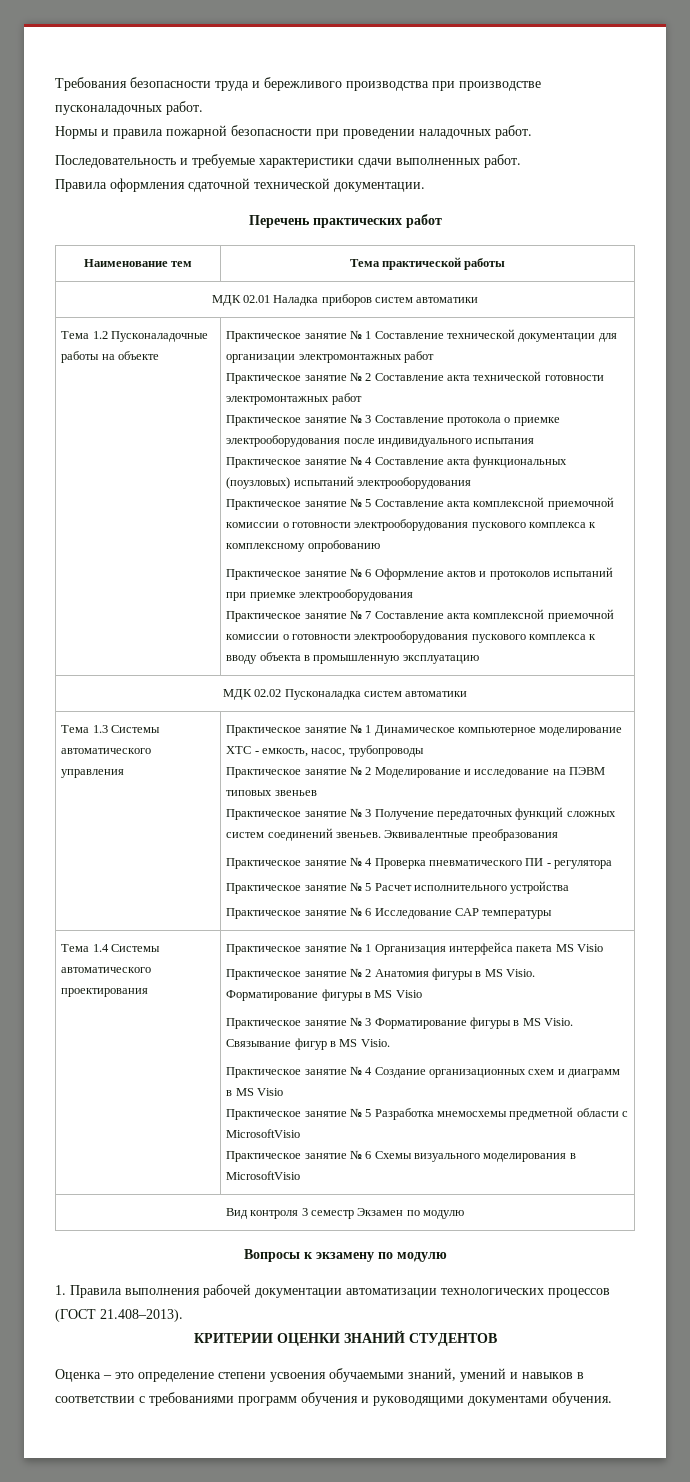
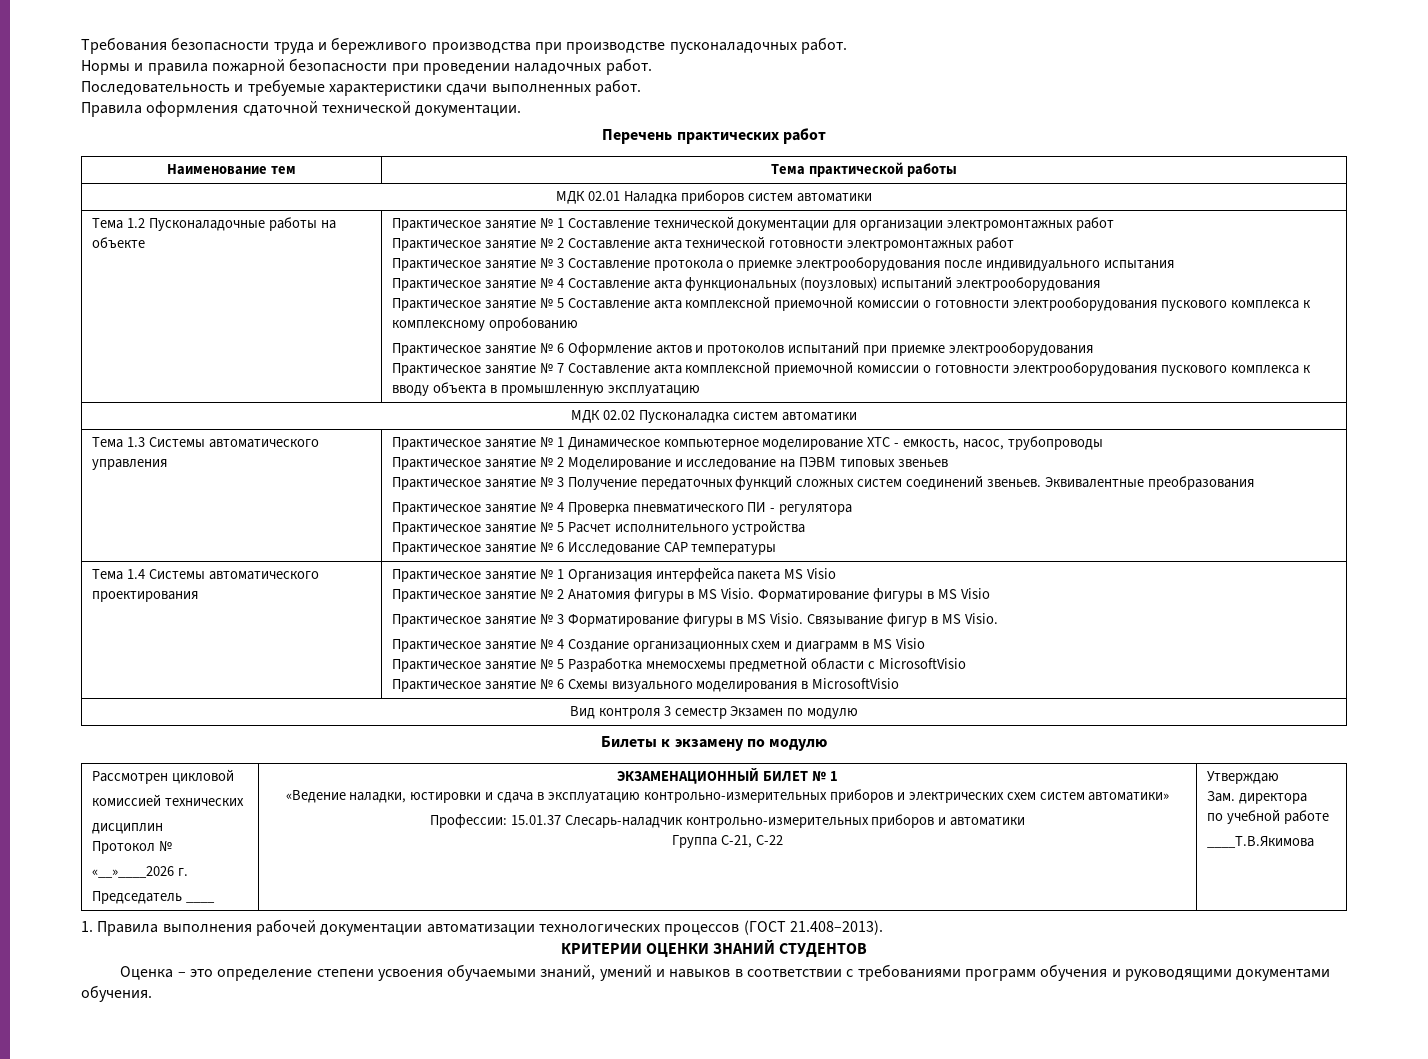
- Вопросы к экзамену по модулю
+ Билеты к экзамену по модулю
+ Рассмотрен цикловой
+ комиссией технических
+ дисциплин
+ Протокол №
+ «__»____2026 г.
+ Председатель ____ | ЭКЗАМЕНАЦИОННЫЙ БИЛЕТ № 1
+ «Ведение наладки, юстировки и сдача в эксплуатацию контрольно-измерительных приборов и электрических схем систем автоматики»
+ Профессии: 15.01.37 Слесарь-наладчик контрольно-измерительных приборов и автоматики
+ Группа С-21, С-22 | Утверждаю
+ Зам. директора
+ по учебной работе
+ ____Т.В.Якимова

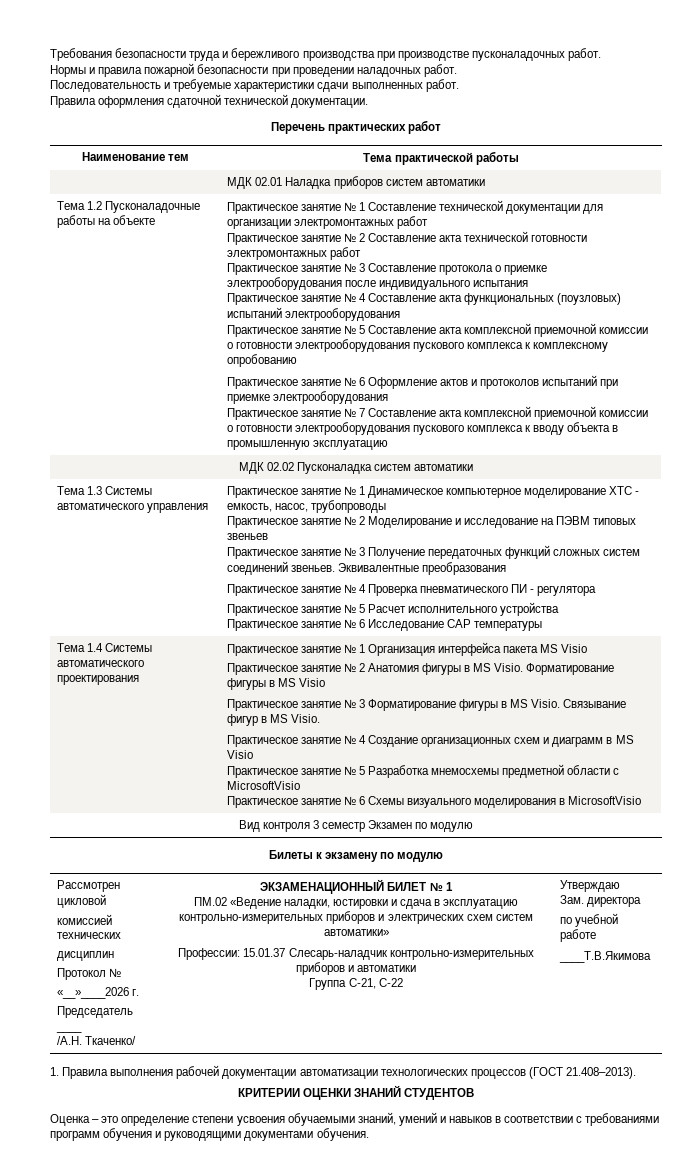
+ /А.Н. Ткаченко/
- «Ведение наладки, юстировки и сдача в эксплуатацию контрольно-измерительных приборов и электрических схем систем автоматики»
+ ПМ.02 «Ведение наладки, юстировки и сдача в эксплуатацию контрольно-измерительных приборов и электрических схем систем автоматики»

